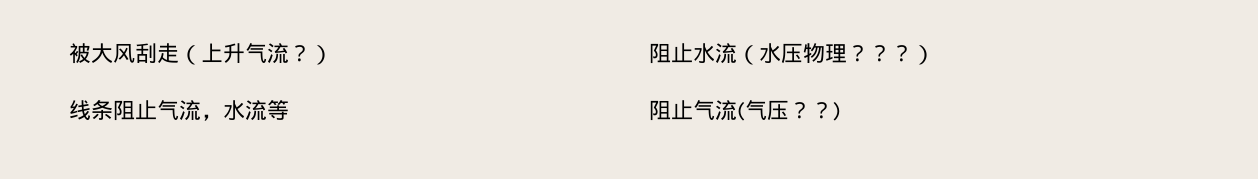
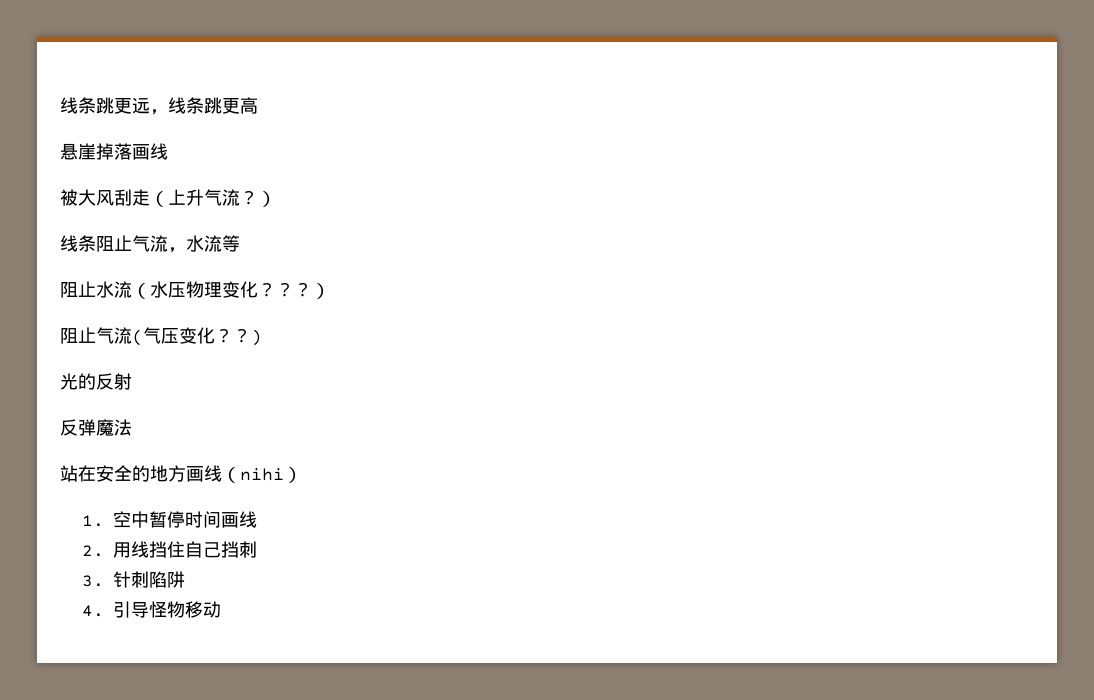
+ 线条跳更远，线条跳更高
+ 悬崖掉落画线
- 阻止水流（水压物理？
+ 阻止水流（水压物理变化？
- 阻止气流(气压？？)
+ 阻止气流(气压变化？？)
+ 光的反射
+ 反弹魔法
+ 站在安全的地方画线（nihi）
+ 1.空中暂停时间画线
+ 2.用线挡住自己挡刺
+ 3.针刺陷阱
+ 4.引导怪物移动

